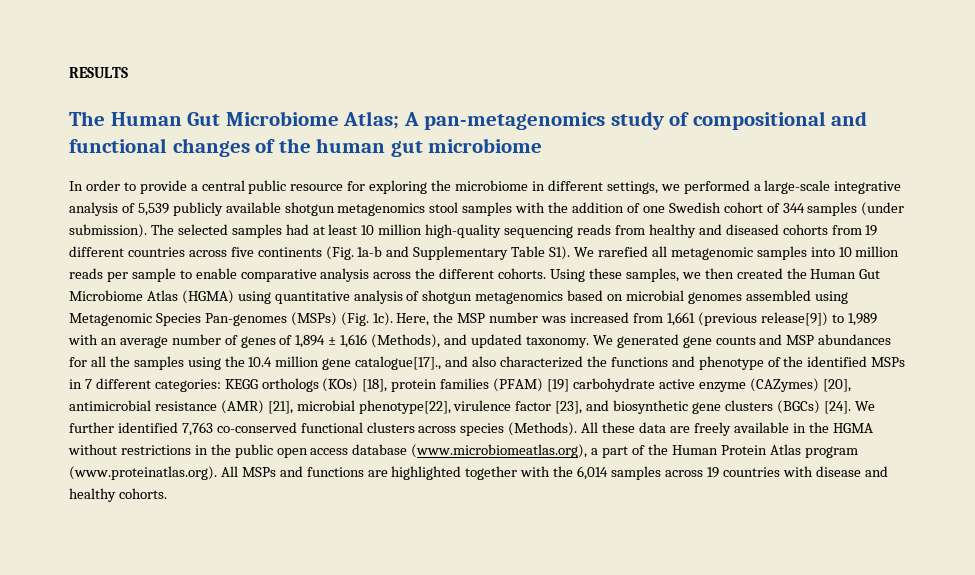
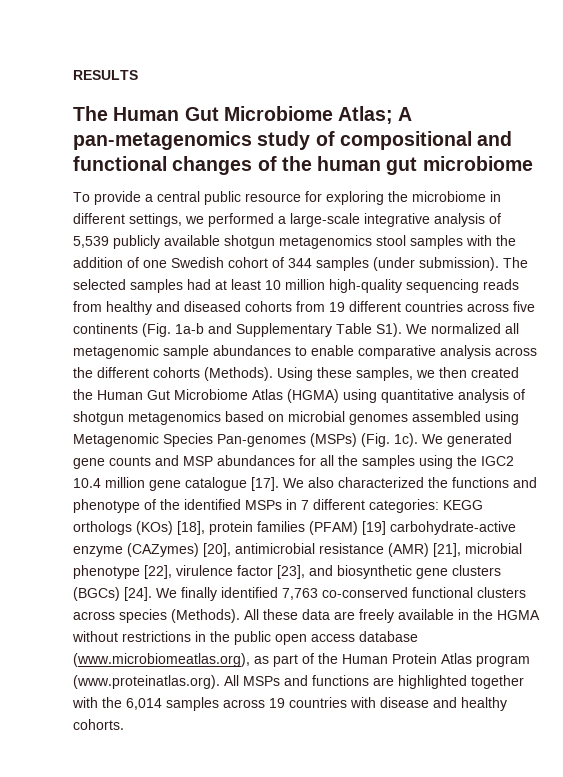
- In order to provide a central public resource for exploring the microbiome in different settings, we performed a large-scale integrative analysis of 5,539 publicly available shotgun metagenomics stool samples with the addition of one Swedish cohort of 344 samples (under submission).
+ To provide a central public resource for exploring the microbiome in different settings, we performed a large-scale integrative analysis of 5,539 publicly available shotgun metagenomics stool samples with the addition of one Swedish cohort of 344 samples (under submission).
- The selected samples had at least 10 million high-quality sequencing reads from healthy and diseased cohorts from 19 different countries across five continents (Fig. 1a-b and Supplementary Table S1). We rarefied all metagenomic samples into 10 million reads per sample to enable comparative analysis across the different cohorts.
+ The selected samples had at least 10 million high-quality sequencing reads from healthy and diseased cohorts from 19 different countries across five continents (Fig. 1a-b and Supplementary Table S1). We normalized all metagenomic sample abundances to enable comparative analysis across the different cohorts (Methods).
- Here, the MSP number was increased from 1,661 (previous release[9]) to 1,989 with an average number of genes of 1,894 ± 1,616 (Methods), and updated taxonomy.
- We generated gene counts and MSP abundances for all the samples using the 10.4 million gene catalogue[17]., and also characterized the functions and phenotype of the identified MSPs in 7 different categories: KEGG orthologs (KOs) [18], protein families (PFAM) [19] carbohydrate active enzyme (CAZymes) [20], antimicrobial resistance (AMR) [21], microbial phenotype[22], virulence factor [23], and biosynthetic gene clusters (BGCs) [24].
+ We generated gene counts and MSP abundances for all the samples using the IGC2 10.4 million gene catalogue [17]. We also characterized the functions and phenotype of the identified MSPs in 7 different categories: KEGG orthologs (KOs) [18], protein families (PFAM) [19] carbohydrate-active enzyme (CAZymes) [20], antimicrobial resistance (AMR) [21], microbial phenotype [22], virulence factor [23], and biosynthetic gene clusters (BGCs) [24].
- We further identified 7,763 co-conserved functional clusters across species (Methods).
+ We finally identified 7,763 co-conserved functional clusters across species (Methods).
- All these data are freely available in the HGMA without restrictions in the public open access database (www.microbiomeatlas.org), a part of the Human Protein Atlas program (www.proteinatlas.org). All MSPs and functions are highlighted together with the 6,014 samples across 19 countries with disease and healthy cohorts.
+ All these data are freely available in the HGMA without restrictions in the public open access database (www.microbiomeatlas.org), as part of the Human Protein Atlas program (www.proteinatlas.org). All MSPs and functions are highlighted together with the 6,014 samples across 19 countries with disease and healthy cohorts.

